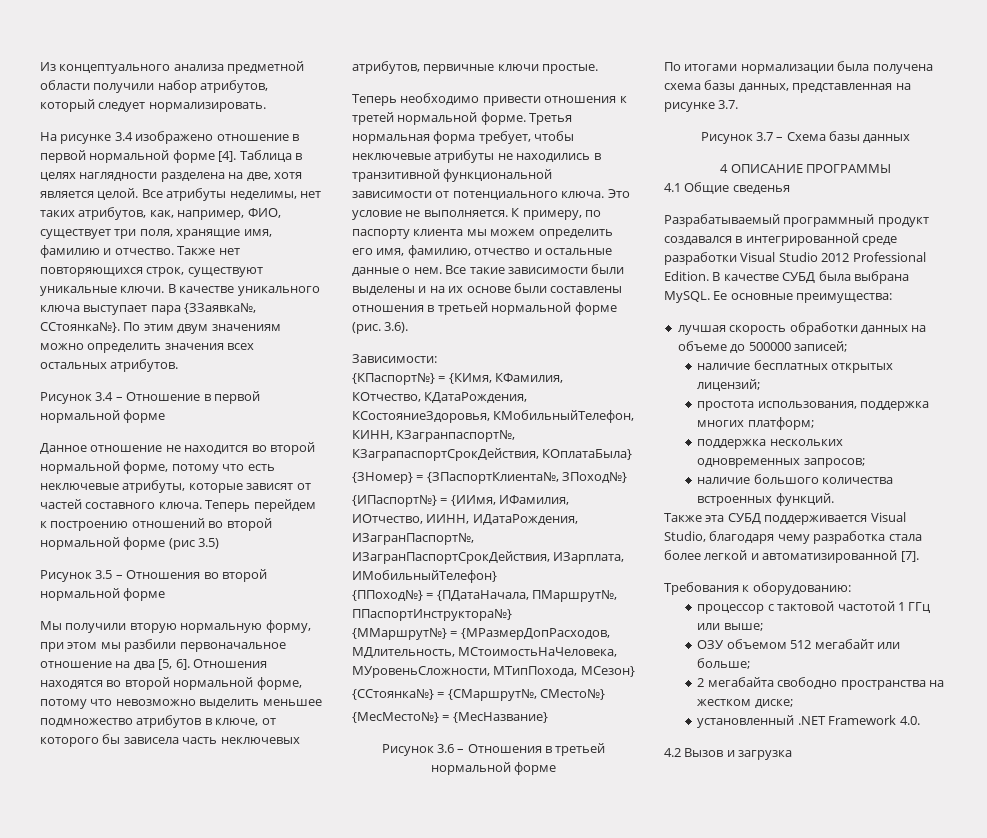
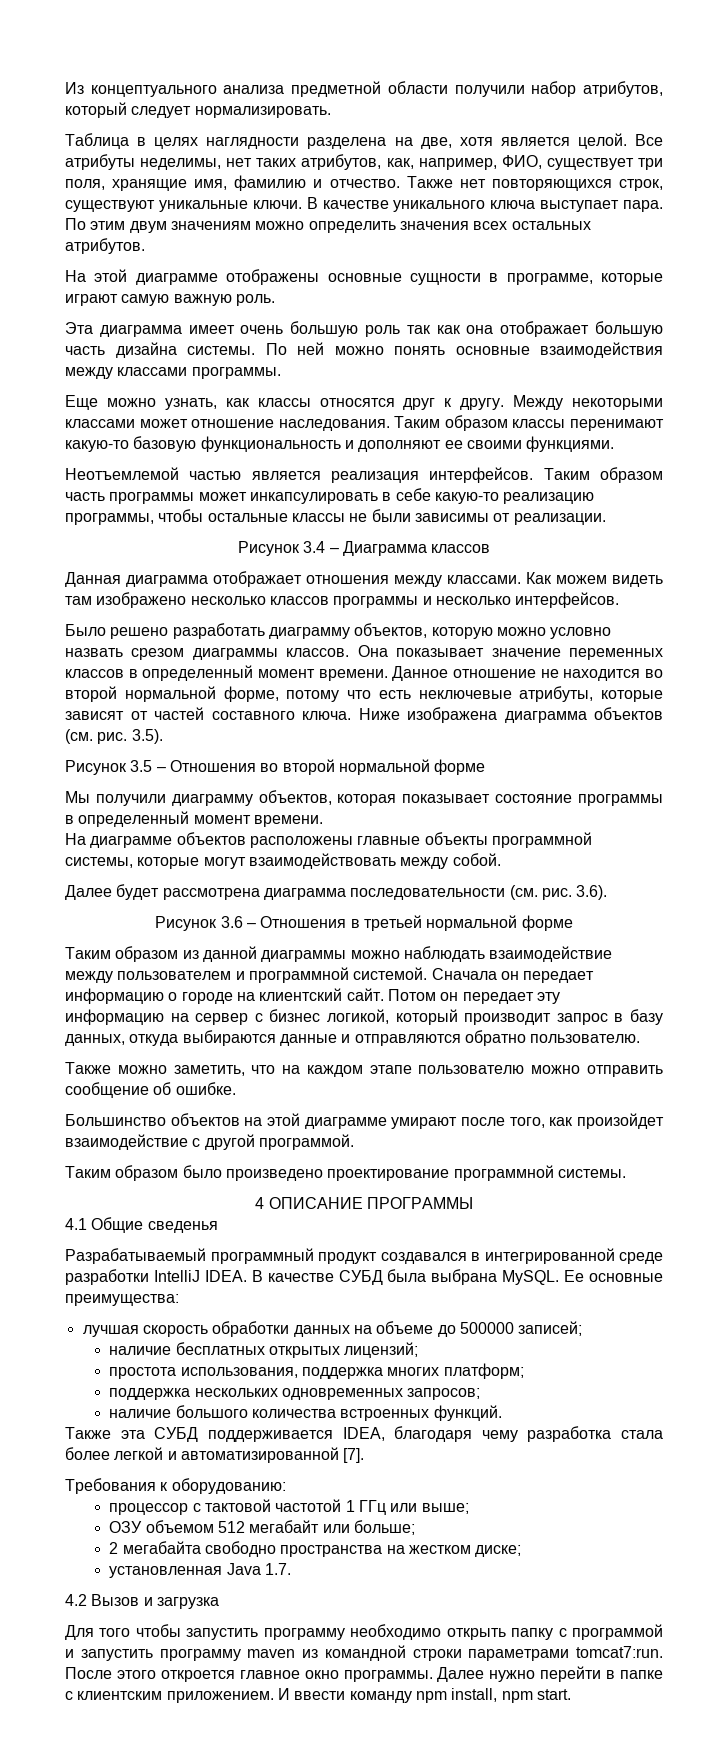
- На рисунке 3.4 изображено отношение в первой нормальной форме [4].
- В качестве уникального ключа выступает пара {ЗЗаявка№, ССтоянка№}.
+ В качестве уникального ключа выступает пара.
- Рисунок 3.4 – Отношение в первой нормальной форме
- Данное отношение не находится во второй нормальной форме, потому что есть неключевые атрибуты, которые зависят от частей составного ключа.
+ На этой диаграмме отображены основные сущности в программе, которые играют самую важную роль.
+ Эта диаграмма имеет очень большую роль так как она отображает большую часть дизайна системы. По ней можно понять основные взаимодействия между классами программы.
+ Еще можно узнать, как классы относятся друг к другу. Между некоторыми классами может отношение наследования. Таким образом классы перенимают какую-то базовую функциональность и дополняют ее своими функциями.
+ Неотъемлемой частью является реализация интерфейсов. Таким образом часть программы может инкапсулировать в себе какую-то реализацию программы, чтобы остальные классы не были зависимы от реализации.
+ Рисунок 3.4 – Диаграмма классов
+ Данная диаграмма отображает отношения между классами. Как можем видеть там изображено несколько классов программы и несколько интерфейсов.
+ Было решено разработать диаграмму объектов, которую можно условно назвать срезом диаграммы классов. Она показывает значение переменных классов в определенный момент времени. Данное отношение не находится во второй нормальной форме, потому что есть неключевые атрибуты, которые зависят от частей составного ключа.
- Теперь перейдем к построению отношений во второй нормальной форме (рис 3.5)
+ Ниже изображена диаграмма объектов (см. рис. 3.5).
- Мы получили вторую нормальную форму, при этом мы разбили первоначальное отношение на два [5, 6]. Отношения находятся во второй нормальной форме, потому что невозможно выделить меньшее подмножество атрибутов в ключе, от которого бы зависела часть неключевых атрибутов, первичные ключи простые.
- Теперь необходимо привести отношения к третей нормальной форме. Третья нормальная форма требует, чтобы неключевые атрибуты не находились в транзитивной функциональной зависимости от потенциального ключа. Это условие не выполняется. К примеру, по паспорту клиента мы можем определить его имя, фамилию, отчество и остальные данные о нем. Все такие зависимости были выделены и на их основе были составлены отношения в третьей нормальной форме (рис. 3.6).
- Зависимости:
- {КПаспорт№} = {КИмя, КФамилия, КОтчество, КДатаРождения, КСостояниеЗдоровья, КМобильныйТелефон, КИНН, КЗагранпаспорт№, КЗаграпаспортСрокДействия, КОплатаБыла}
- {ЗНомер} = {ЗПаспортКлиента№, ЗПоход№}
- {ИПаспорт№} = {ИИмя, ИФамилия, ИОтчество, ИИНН, ИДатаРождения, ИЗагранПаспорт№, ИЗагранПаспортСрокДействия, ИЗарплата, ИМобильныйТелефон}
- {ППоход№} = {ПДатаНачала, ПМаршрут№, ППаспортИнструктора№}
- {ММаршрут№} = {МРазмерДопРасходов, МДлительность, МСтоимостьНаЧеловека, МУровеньСложности, МТипПохода, МСезон}
- {ССтоянка№} = {СМаршрут№, СМесто№}
- {МесМесто№} = {МесНазвание}
+ Мы получили диаграмму объектов, которая показывает состояние программы в определенный момент времени.
+ На диаграмме объектов расположены главные объекты программной системы, которые могут взаимодействовать между собой.
+ Далее будет рассмотрена диаграмма последовательности (см. рис. 3.6).
- По итогами нормализации была получена схема базы данных, представленная на рисунке 3.7.
- Рисунок 3.7 – Схема базы данных
+ Таким образом из данной диаграммы можно наблюдать взаимодействие между пользователем и программной системой. Сначала он передает информацию о городе на клиентский сайт. Потом он передает эту информацию на сервер с бизнес логикой, который производит запрос в базу данных, откуда выбираются данные и отправляются обратно пользователю.
+ Также можно заметить, что на каждом этапе пользователю можно отправить сообщение об ошибке.
+ Большинство объектов на этой диаграмме умирают после того, как произойдет взаимодействие с другой программой.
+ Таким образом было произведено проектирование программной системы.
- Разрабатываемый программный продукт создавался в интегрированной среде разработки Visual Studio 2012 Professional Edition.
+ Разрабатываемый программный продукт создавался в интегрированной среде разработки IntelliJ IDEA.
- Также эта СУБД поддерживается Visual Studio, благодаря чему разработка стала более легкой и автоматизированной [7].
+ Также эта СУБД поддерживается IDEA, благодаря чему разработка стала более легкой и автоматизированной [7].
- установленный .NET Framework 4.0.
+ установленная Java 1.7.
+ Для того чтобы запустить программу необходимо открыть папку с программой и запустить программу maven из командной строки параметрами tomcat7:run. После этого откроется главное окно программы. Далее нужно перейти в папке с клиентским приложением. И ввести команду npm install, npm start.

